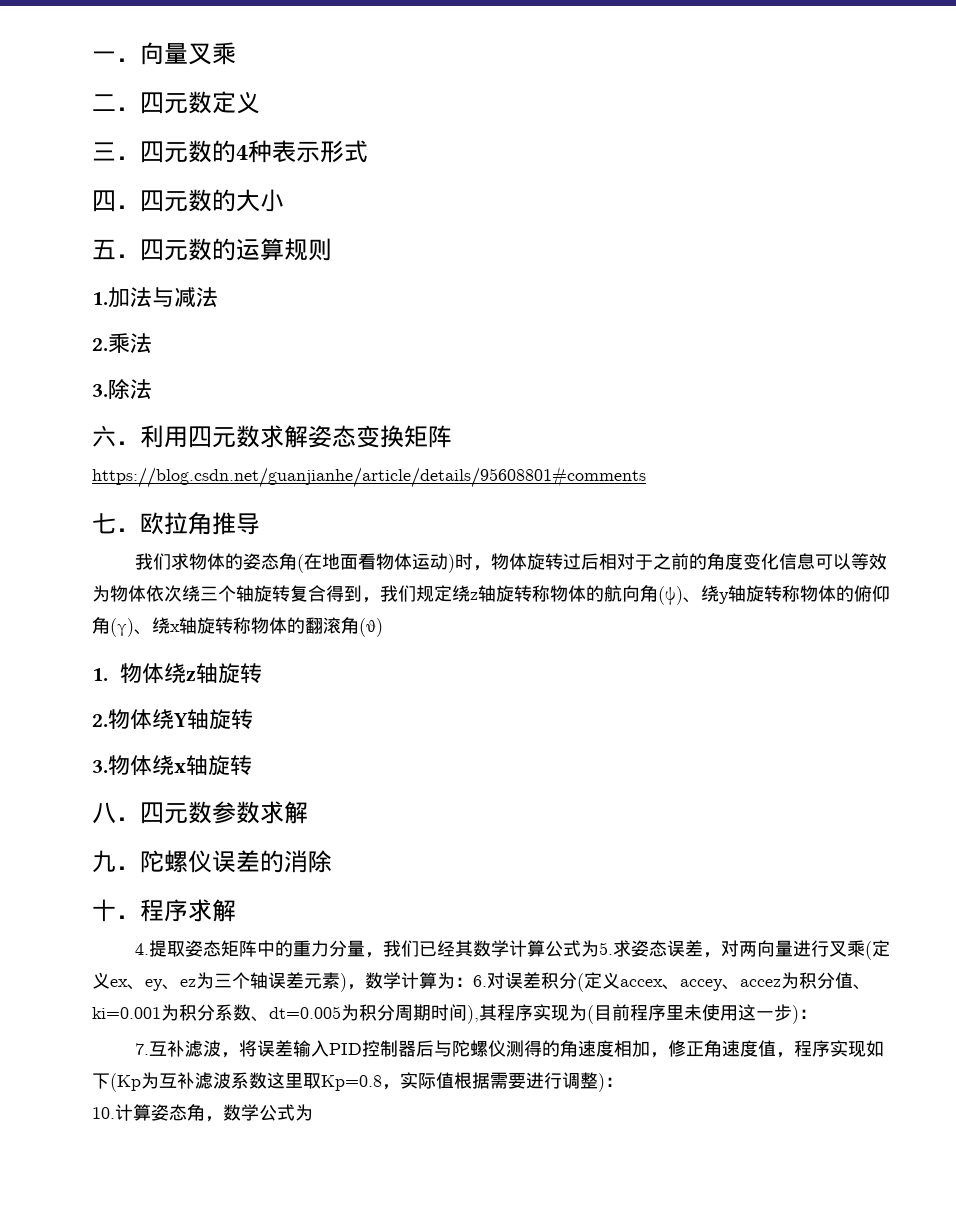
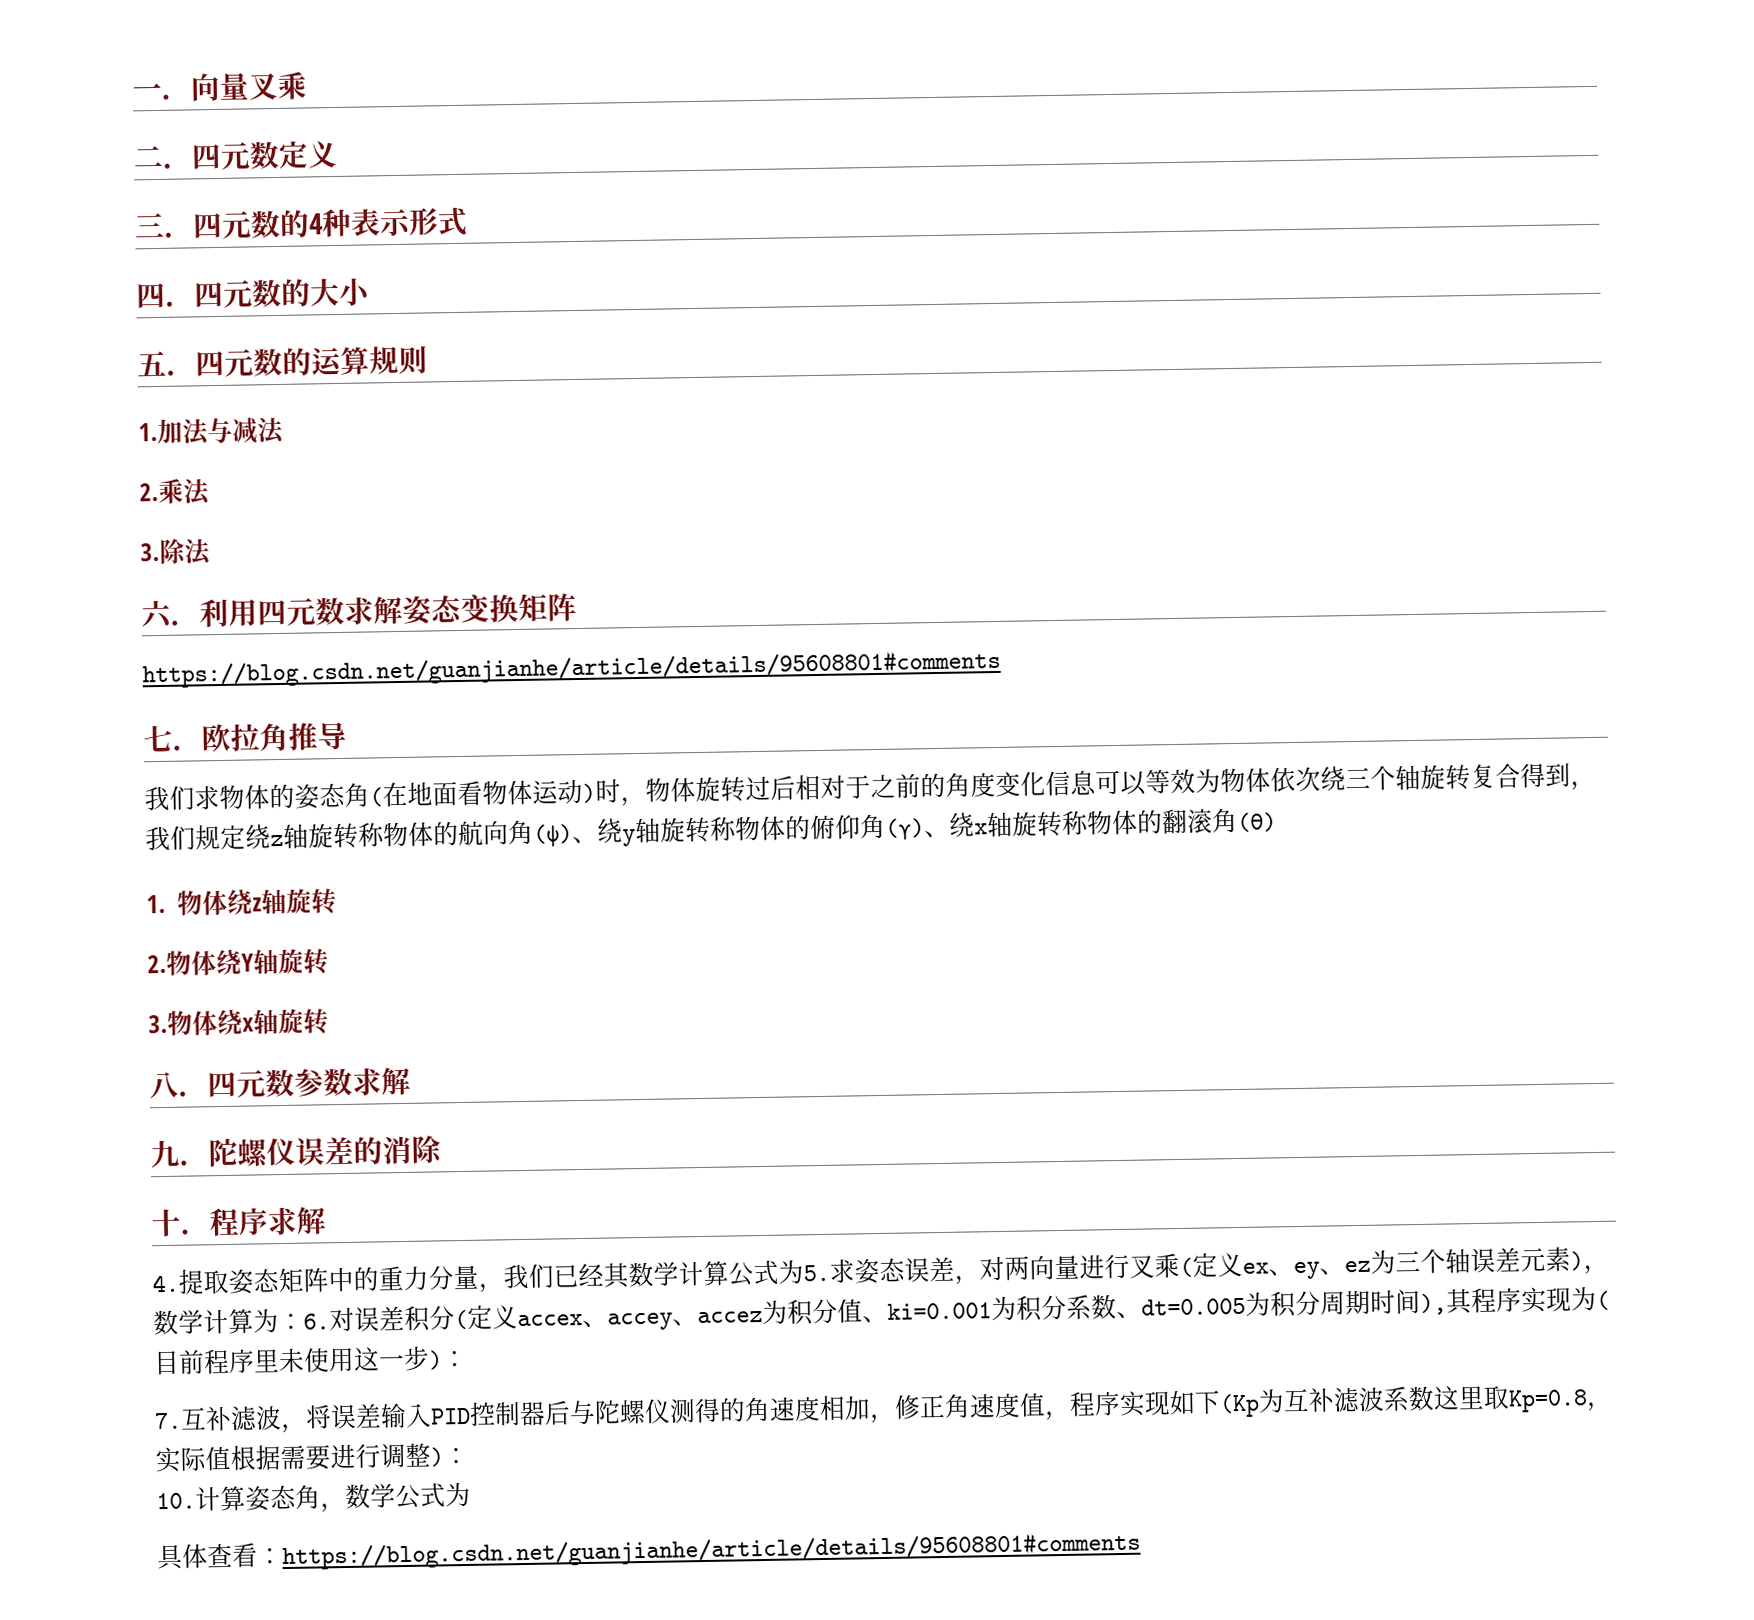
+ 具体查看：https://blog.csdn.net/guanjianhe/article/details/95608801#comments

